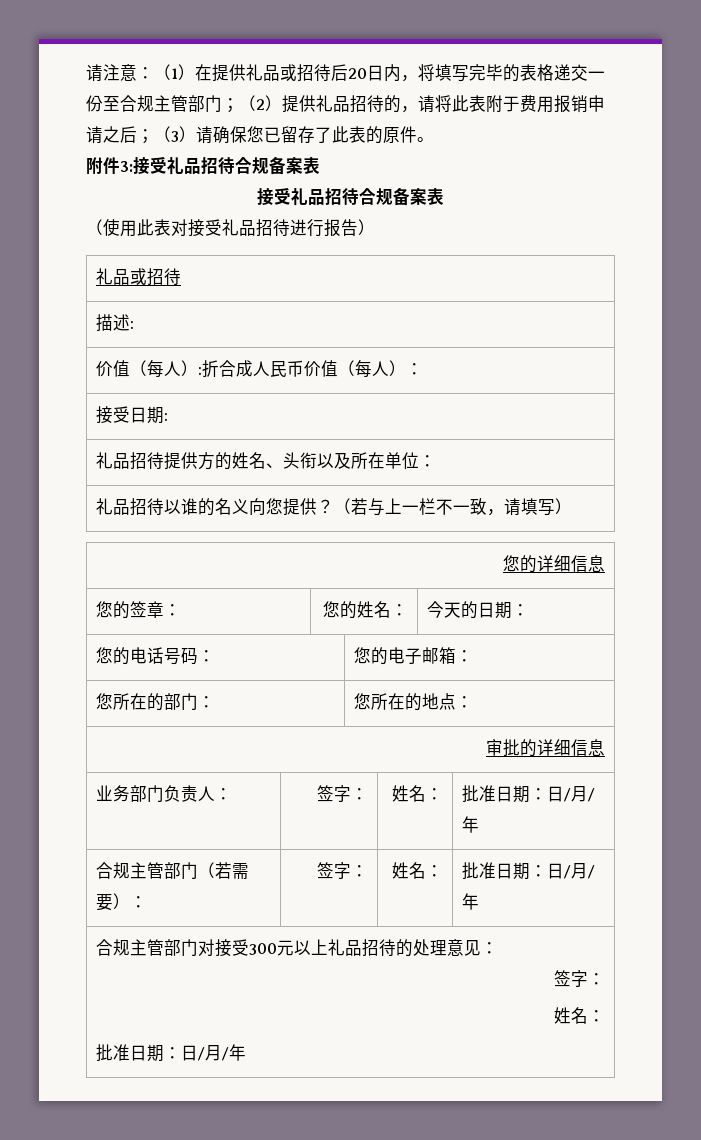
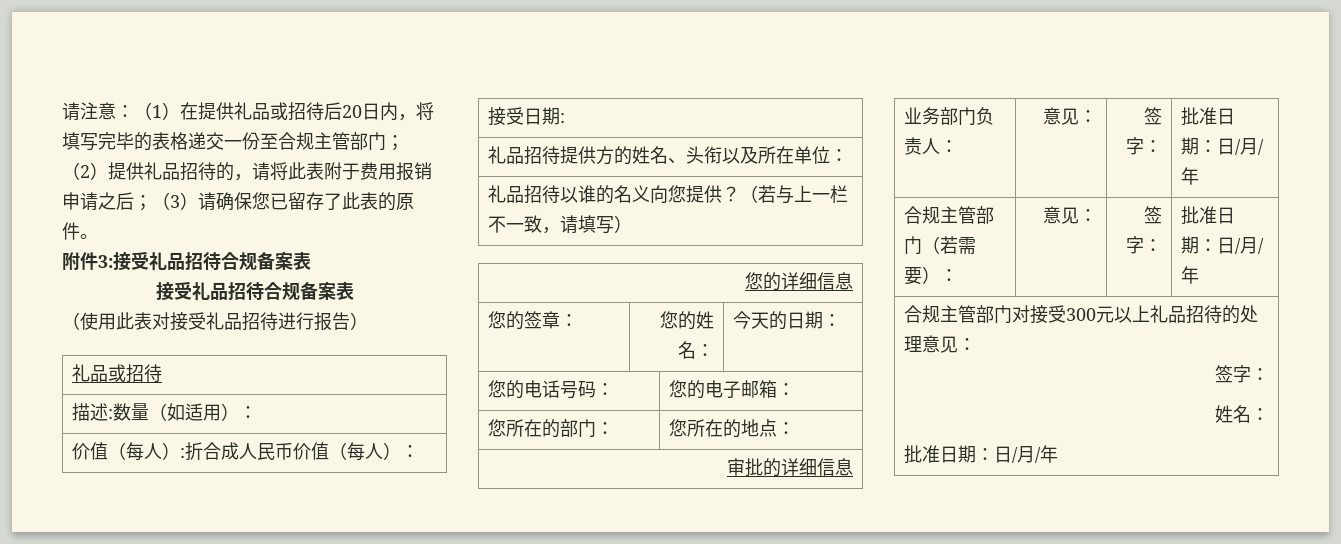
- 描述:
+ 描述:数量（如适用）：
- 业务部门负责人： | 签字： | 姓名： | 批准日期：日/月/年
+ 业务部门负责人： | 意见： | 签字： | 批准日期：日/月/年
- 合规主管部门（若需要）： | 签字： | 姓名： | 批准日期：日/月/年
+ 合规主管部门（若需要）： | 意见： | 签字： | 批准日期：日/月/年

